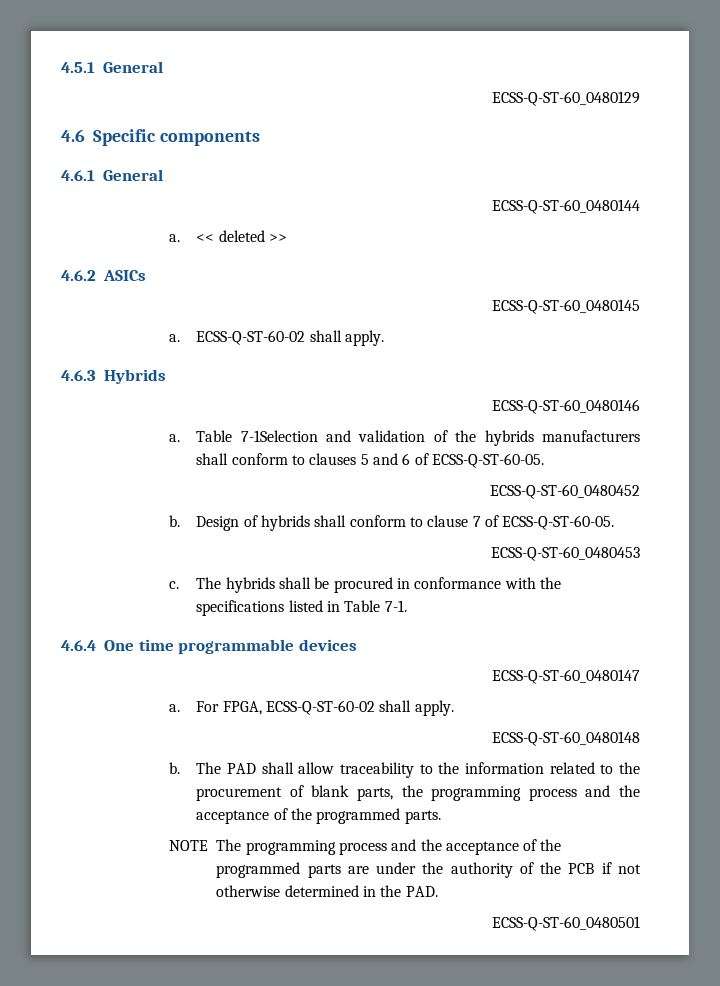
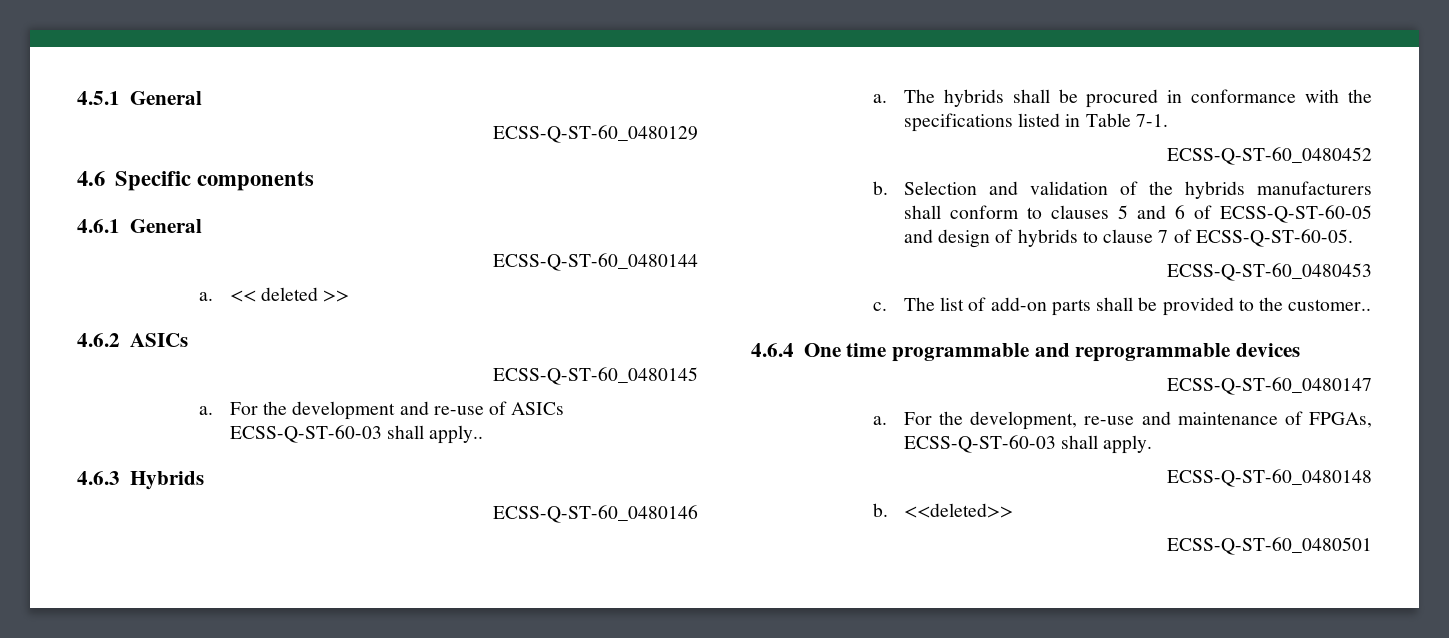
- a. ECSS-Q-ST-60-02 shall apply.
+ a. For the development and re-use of ASICs ECSS-Q-ST-60-03 shall apply..
  4.6.3 Hybrids
  ECSS-Q-ST-60_0480146
- a. Table 7-1Selection and validation of the hybrids manufacturers shall conform to clauses 5 and 6 of ECSS-Q-ST-60-05.
- ECSS-Q-ST-60_0480452
- b. Design of hybrids shall conform to clause 7 of ECSS-Q-ST-60-05.
- ECSS-Q-ST-60_0480453
- c.
+ a.
+ ECSS-Q-ST-60_0480452
+ b. Selection and validation of the hybrids manufacturers shall conform to clauses 5 and 6 of ECSS-Q-ST-60-05 and design of hybrids to clause 7 of ECSS-Q-ST-60-05.
+ ECSS-Q-ST-60_0480453
+ c. The list of add-on parts shall be provided to the customer..
- 4.6.4 One time programmable devices
+ 4.6.4 One time programmable and reprogrammable devices
- For FPGA, ECSS-Q-ST-60-02 shall apply.
+ For the development, re-use and maintenance of FPGAs, ECSS-Q-ST-60-03 shall apply.
  ECSS-Q-ST-60_0480148
- b. The PAD shall allow traceability to the information related to the procurement of blank parts, the programming process and the acceptance of the programmed parts.
- NOTE The programming process and the acceptance of the programmed parts are under the authority of the PCB if not otherwise determined in the PAD.
+ b. <<deleted>>

